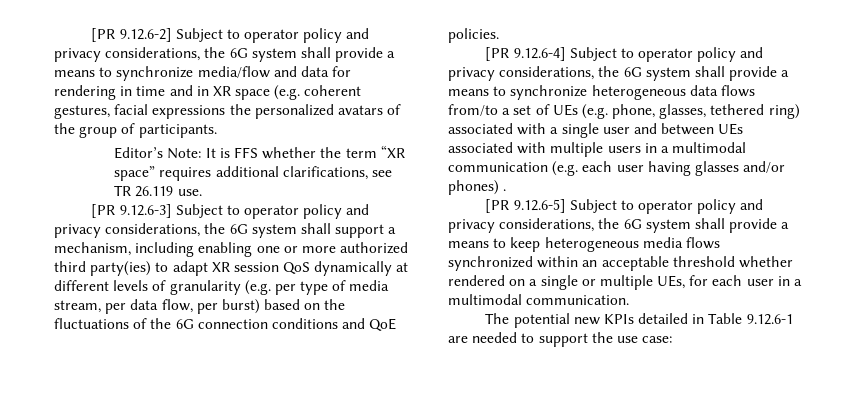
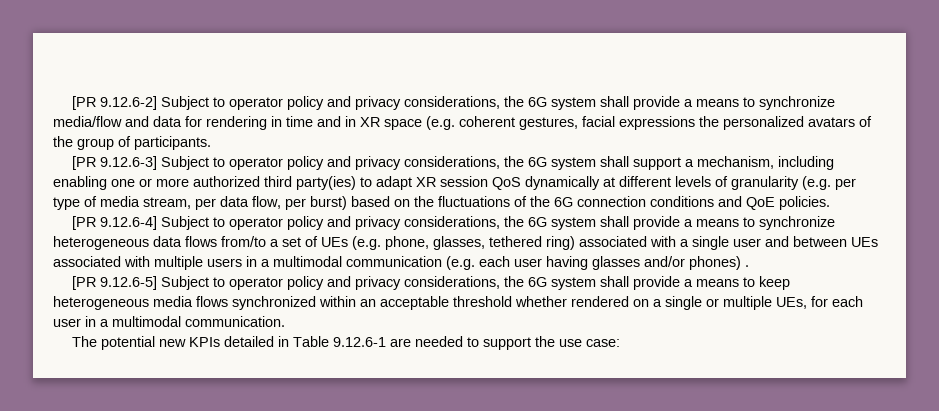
- Editor’s Note: It is FFS whether the term “XR space” requires additional clarifications, see TR 26.119 use.

